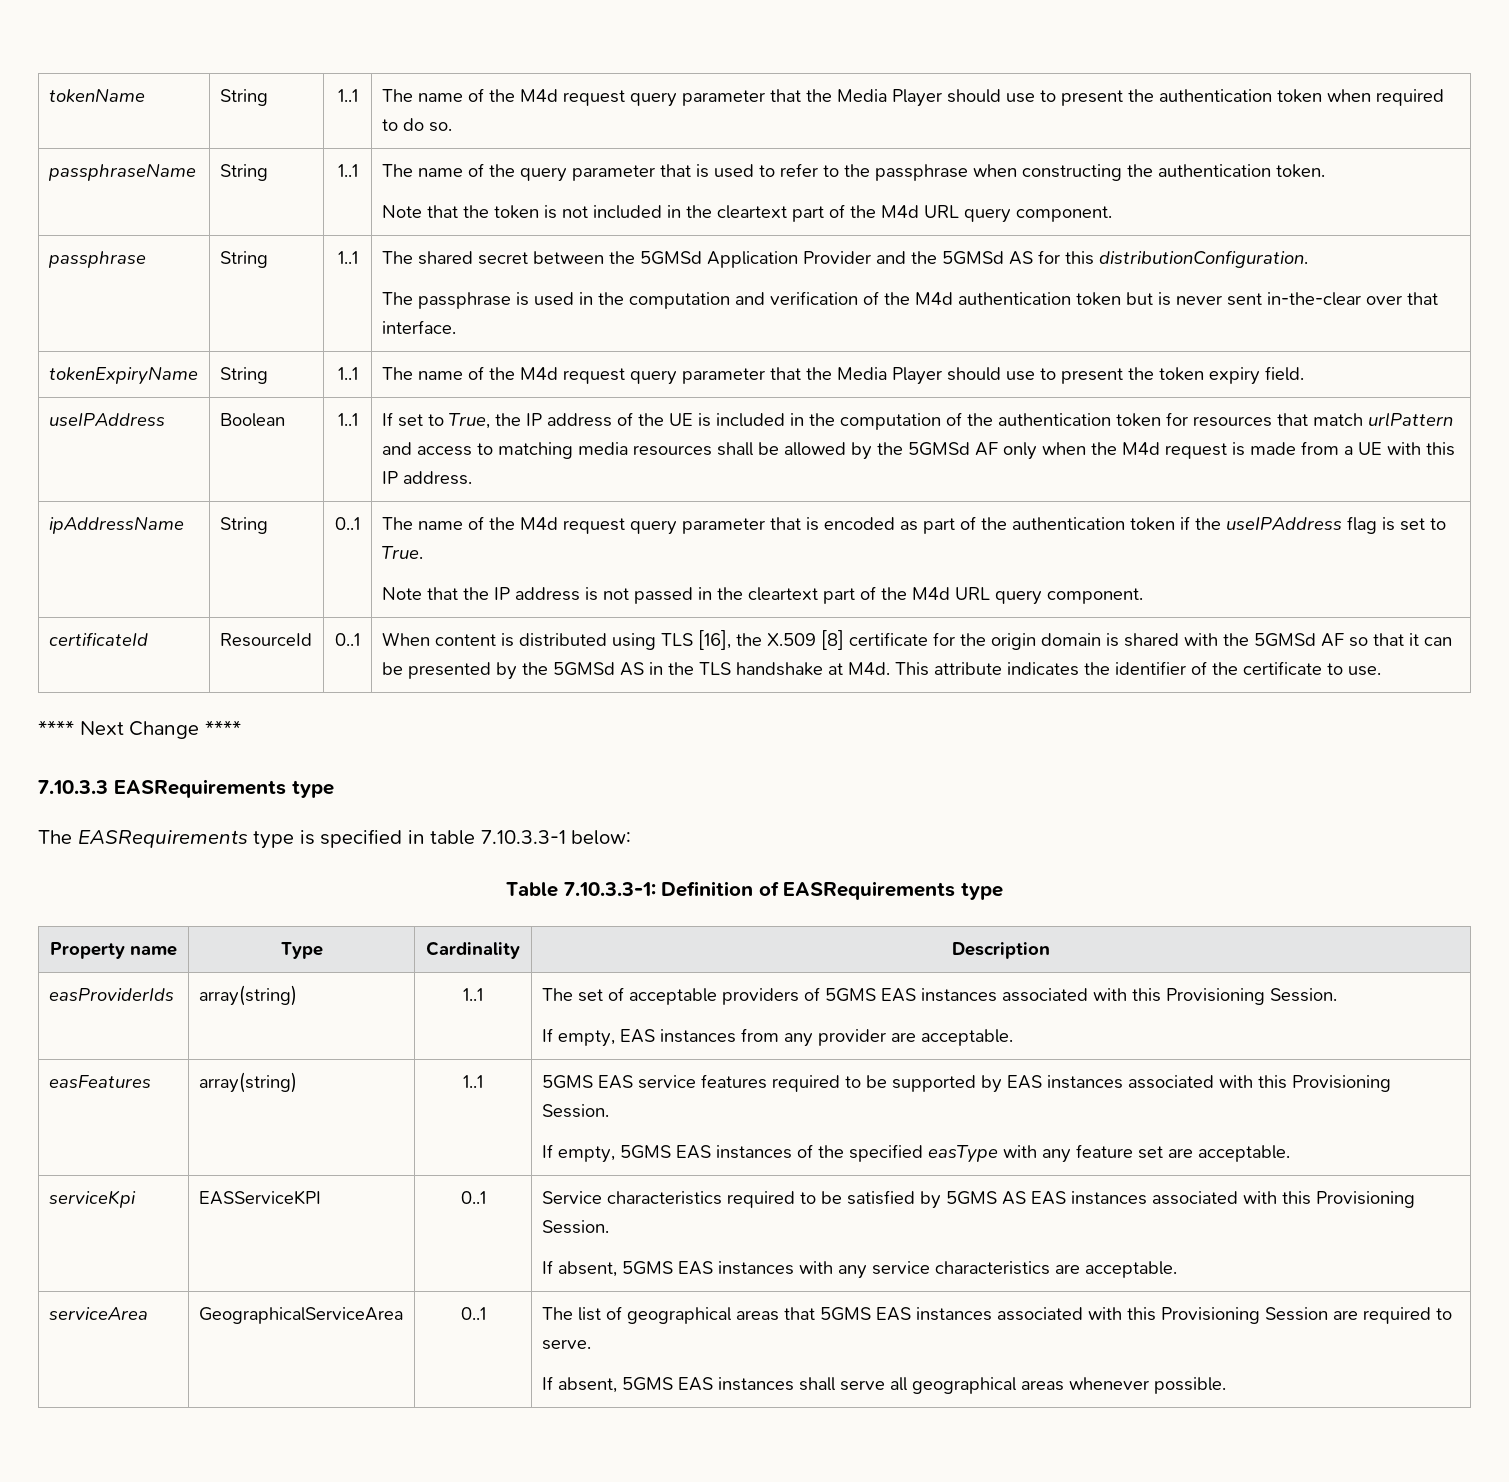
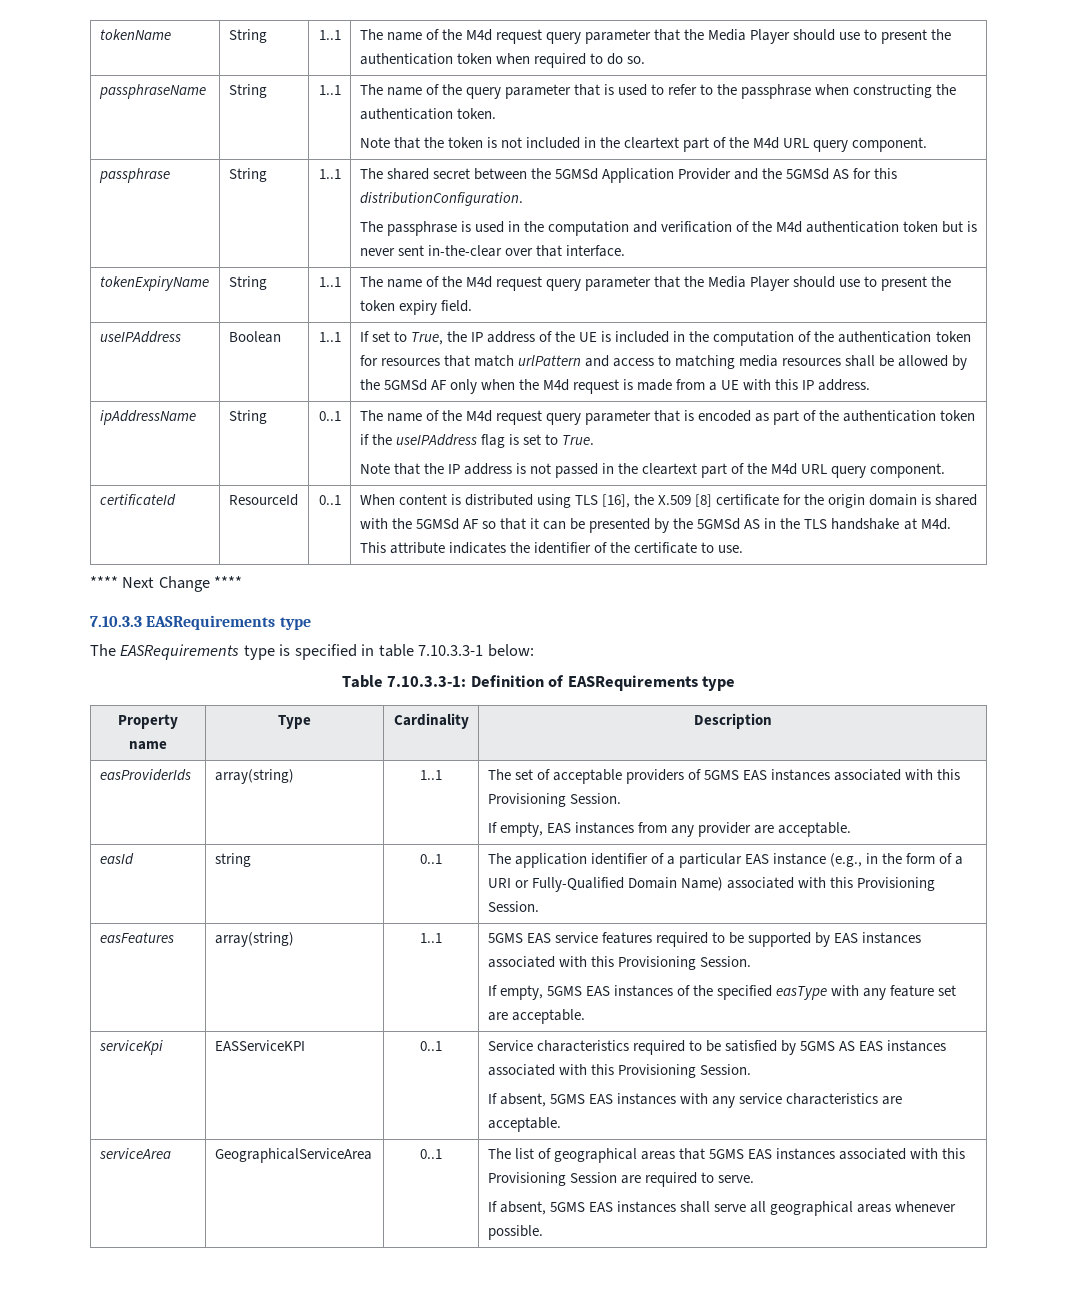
+ easId | string | 0..1 | The application identifier of a particular EAS instance (e.g., in the form of a URI or Fully-Qualified Domain Name) associated with this Provisioning Session.

